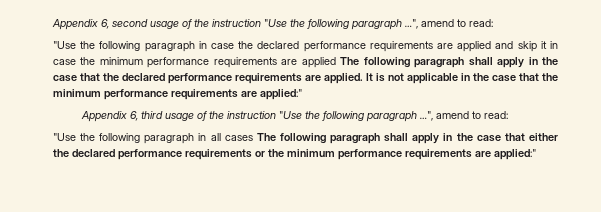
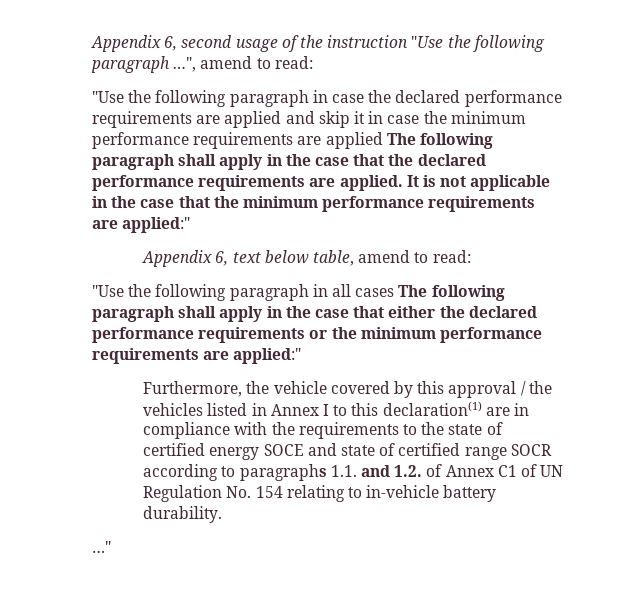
- Appendix 6, third usage of the instruction "Use the following paragraph …", amend to read:
+ Appendix 6, text below table, amend to read:
+ Furthermore, the vehicle covered by this approval / the vehicles listed in Annex I to this declaration(1) are in compliance with the requirements to the state of certified energy SOCE and state of certified range SOCR according to paragraphs 1.1. and 1.2. of Annex C1 of UN Regulation No. 154 relating to in-vehicle battery durability.
+ …"

